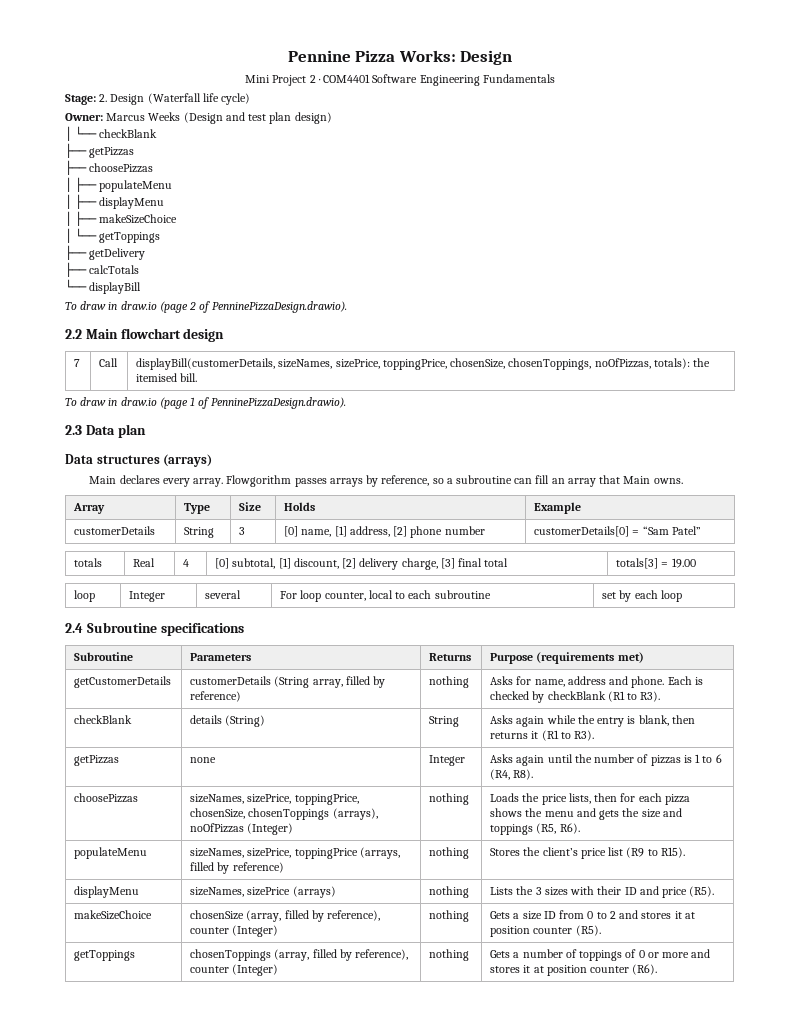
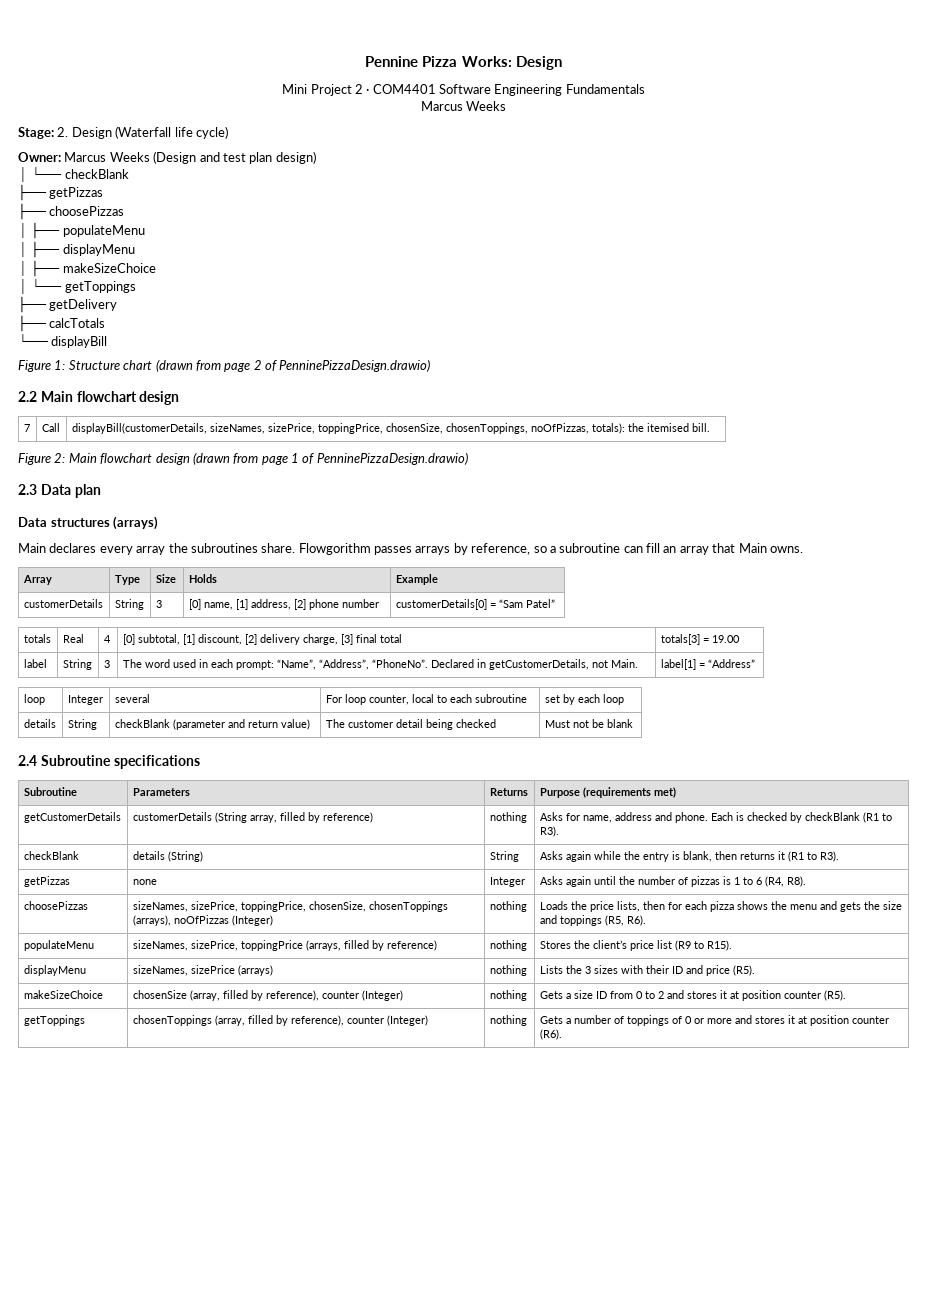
  Mini Project 2 · COM4401 Software Engineering Fundamentals
+ Marcus Weeks
- To draw in draw.io (page 2 of PenninePizzaDesign.drawio).
+ Figure 1: Structure chart (drawn from page 2 of PenninePizzaDesign.drawio)
- To draw in draw.io (page 1 of PenninePizzaDesign.drawio).
+ Figure 2: Main flowchart design (drawn from page 1 of PenninePizzaDesign.drawio)
- Main declares every array.
+ Main declares every array the subroutines share.
+ label | String | 3 | The word used in each prompt: “Name”, “Address”, “PhoneNo”. Declared in getCustomerDetails, not Main. | label[1] = “Address”
+ details | String | checkBlank (parameter and return value) | The customer detail being checked | Must not be blank

